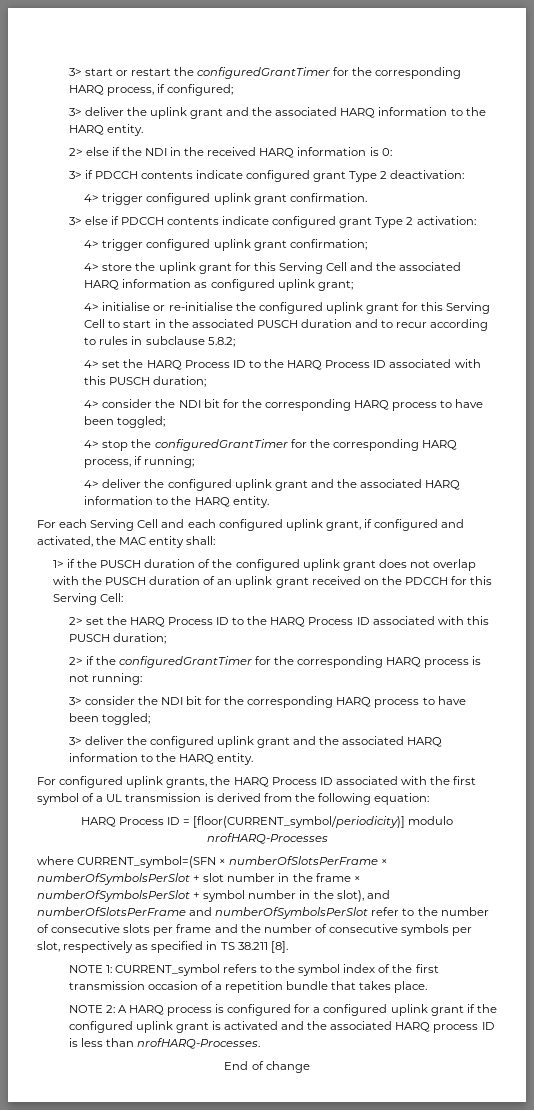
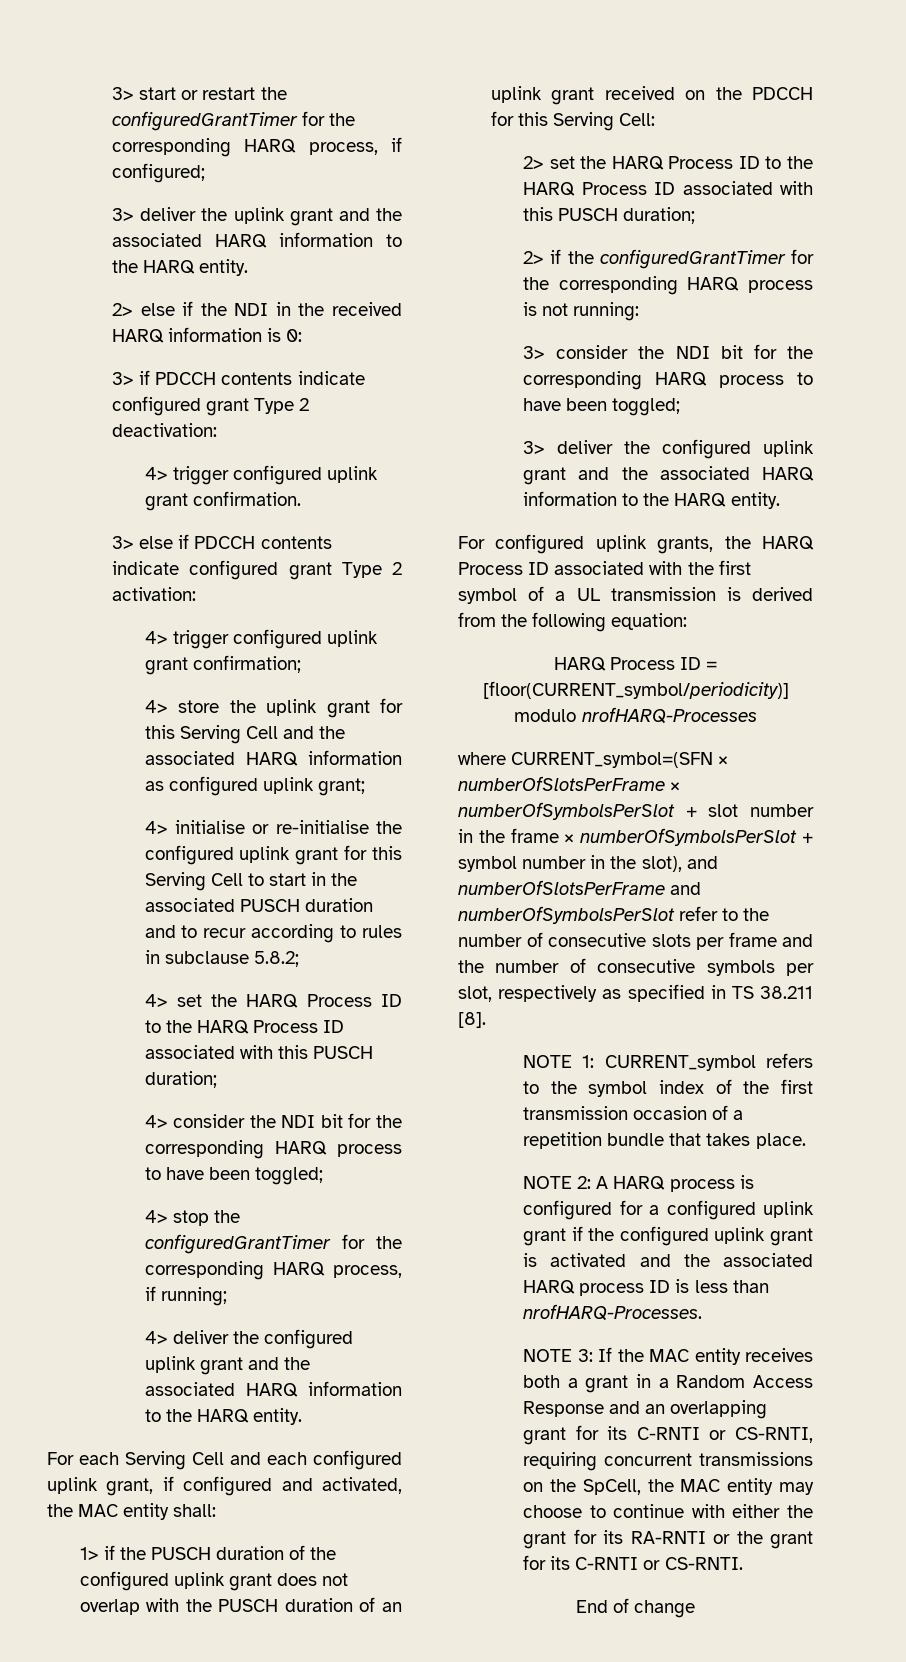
+ NOTE 3: If the MAC entity receives both a grant in a Random Access Response and an overlapping grant for its C-RNTI or CS-RNTI, requiring concurrent transmissions on the SpCell, the MAC entity may choose to continue with either the grant for its RA-RNTI or the grant for its C-RNTI or CS-RNTI.

